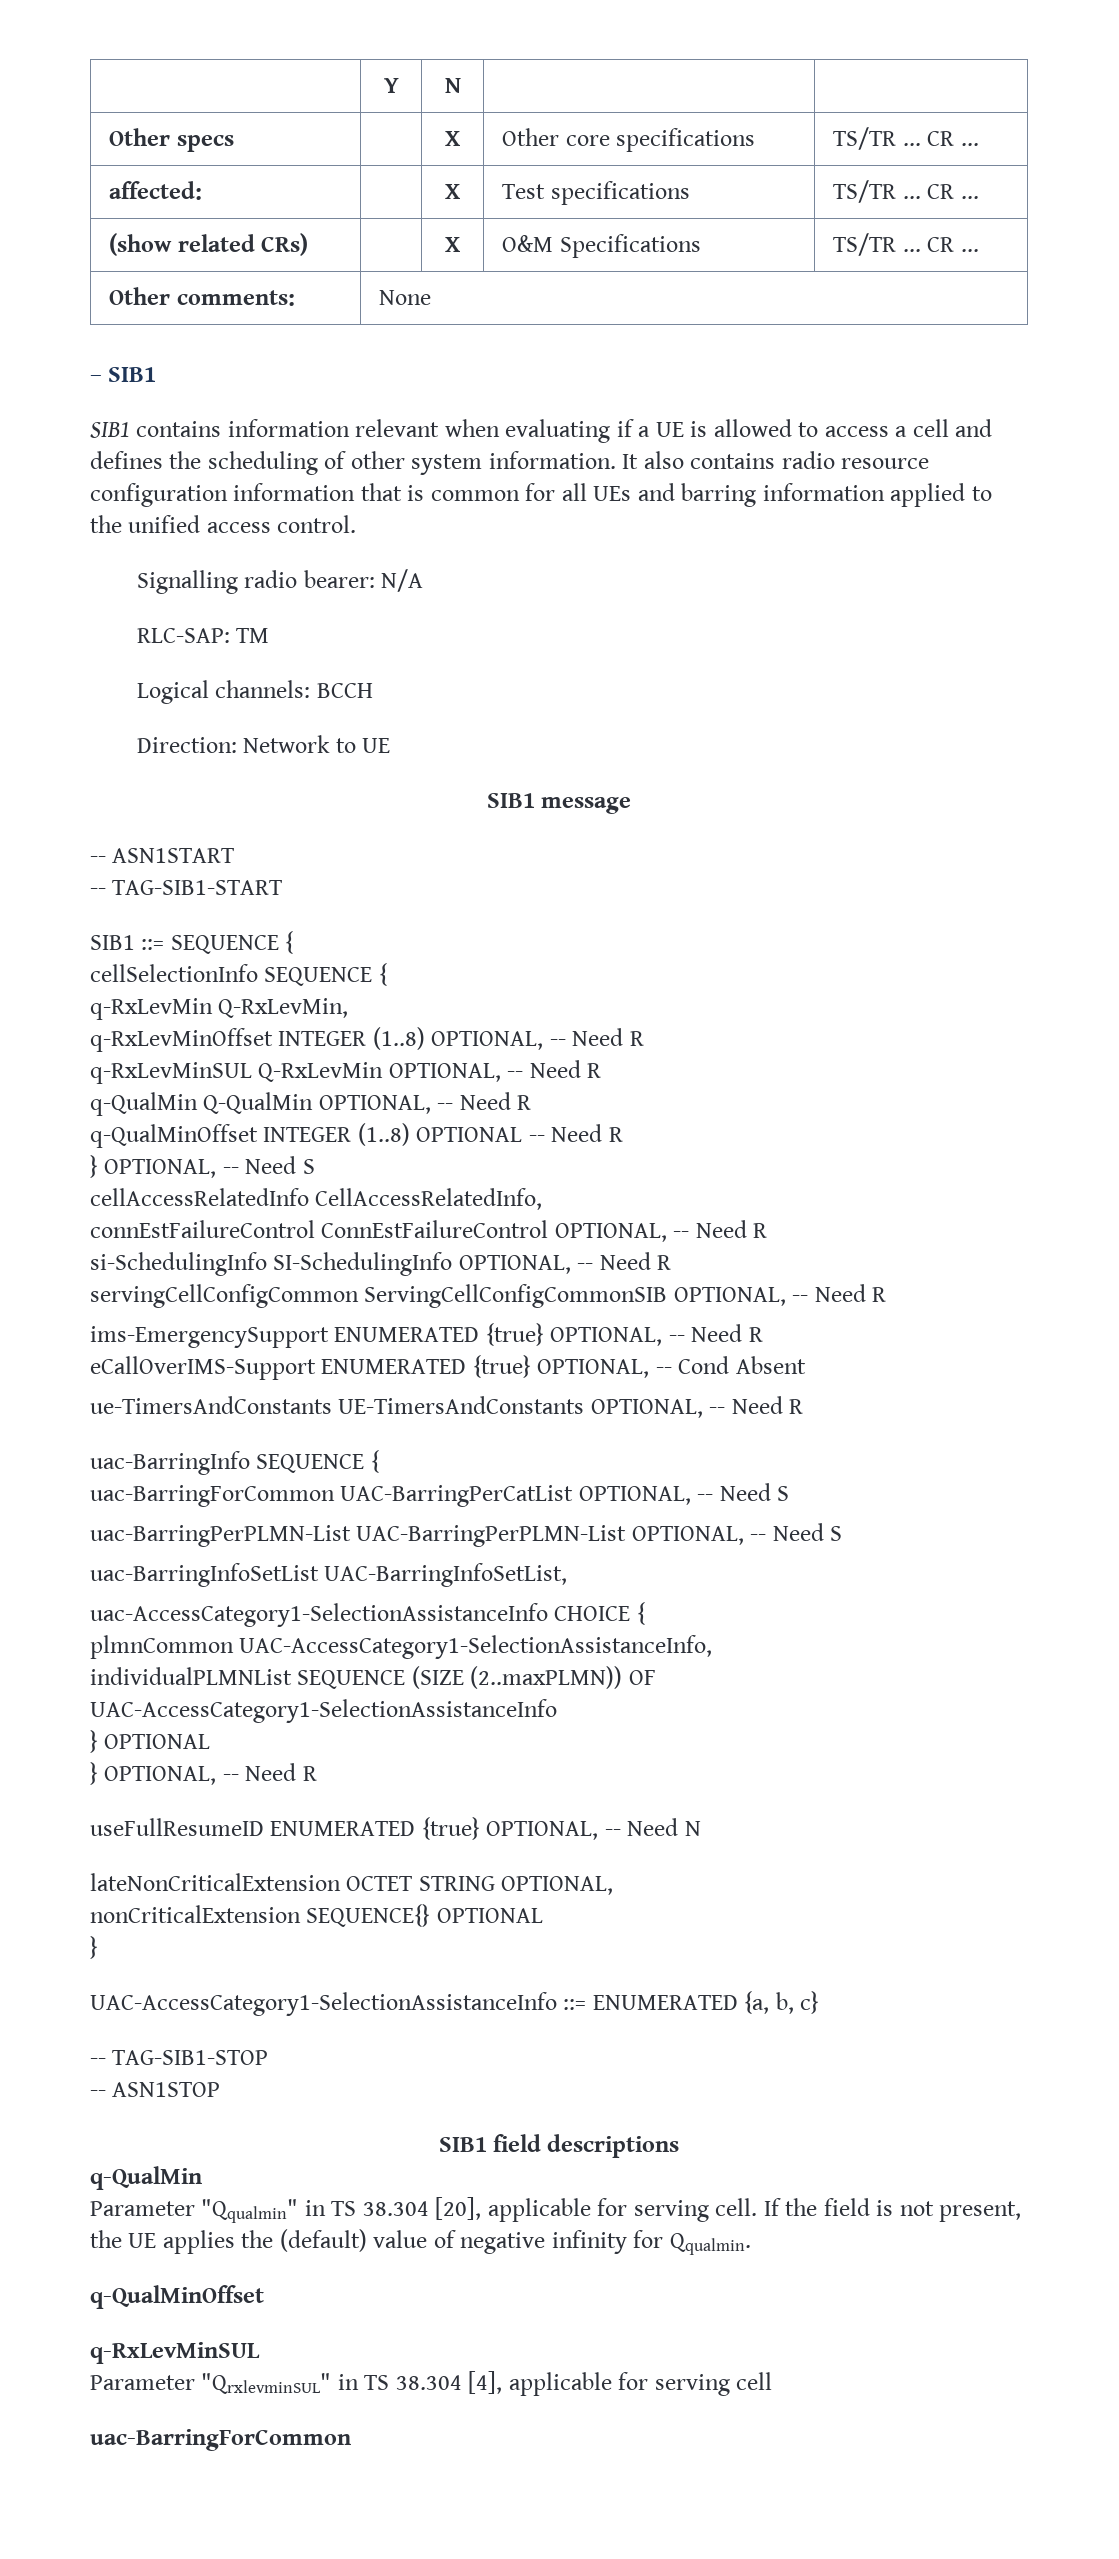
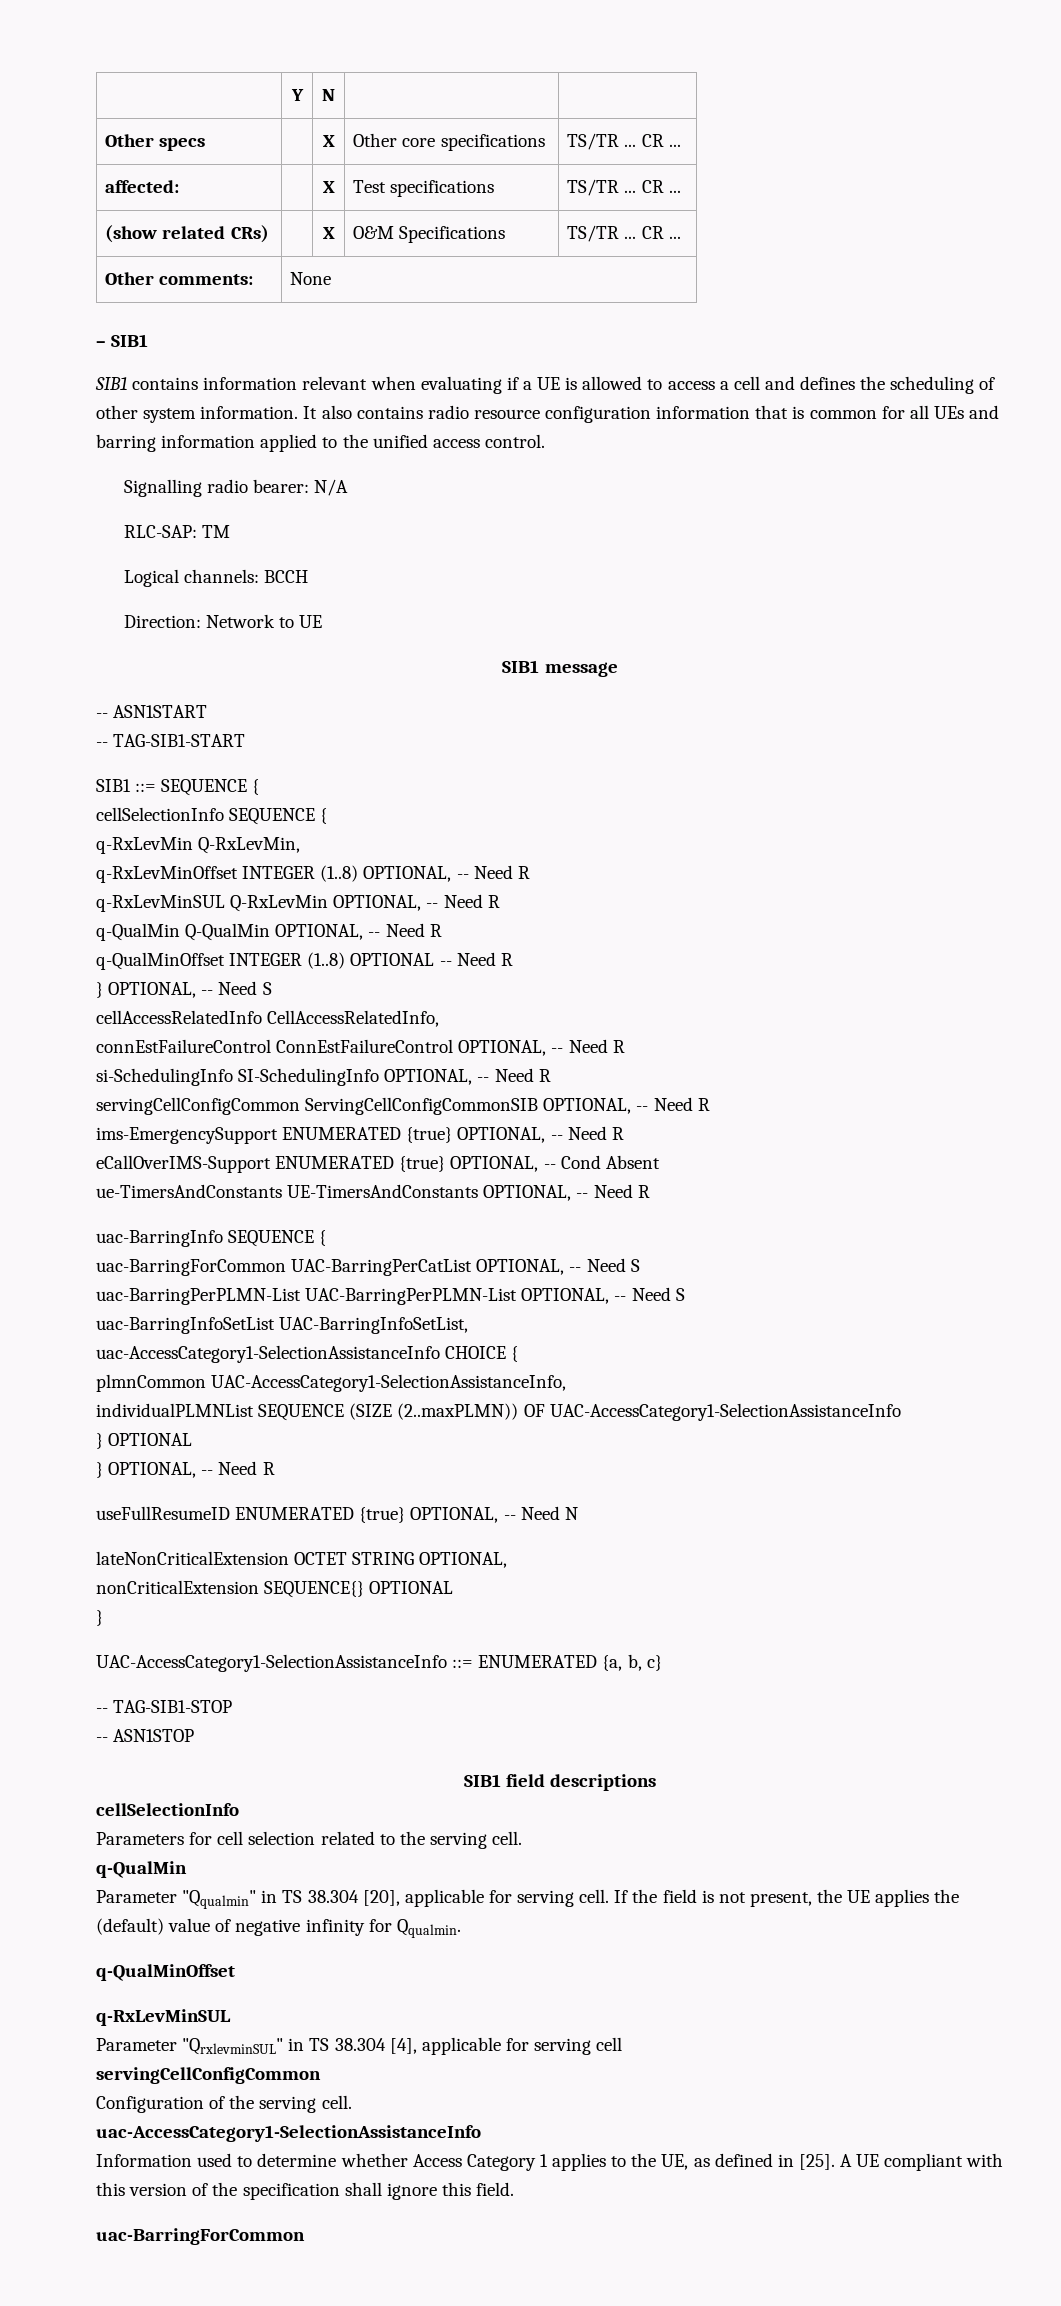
  SIB1 field descriptions
+ cellSelectionInfo
+ Parameters for cell selection related to the serving cell.
  Parameter "QrxlevminSUL" in TS 38.304 [4], applicable for serving cell
+ servingCellConfigCommon
+ Configuration of the serving cell.
+ uac-AccessCategory1-SelectionAssistanceInfo
+ Information used to determine whether Access Category 1 applies to the UE, as defined in [25]. A UE compliant with this version of the specification shall ignore this field.

